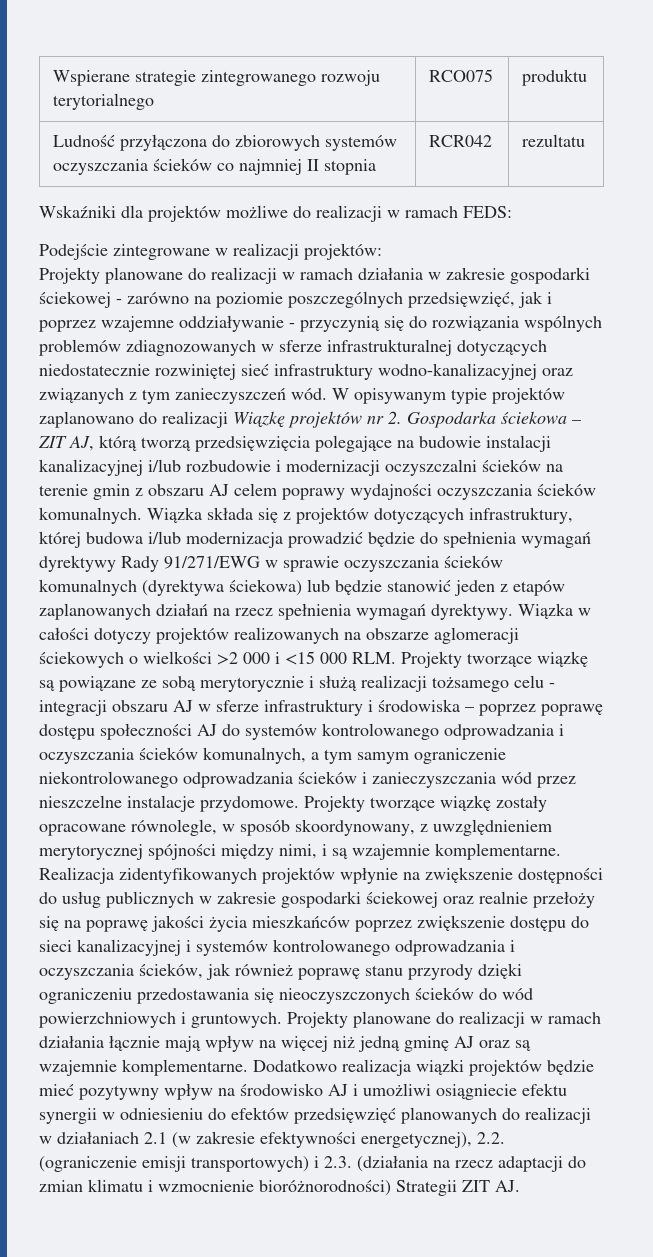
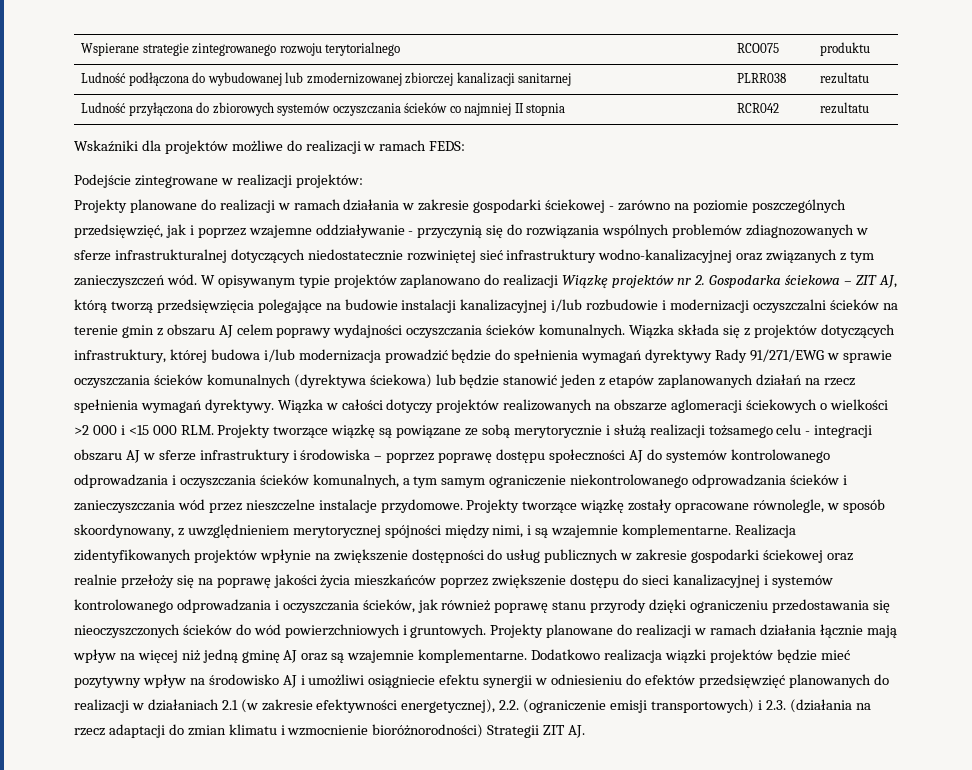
+ Ludność podłączona do wybudowanej lub zmodernizowanej zbiorczej kanalizacji sanitarnej | PLRR038 | rezultatu

